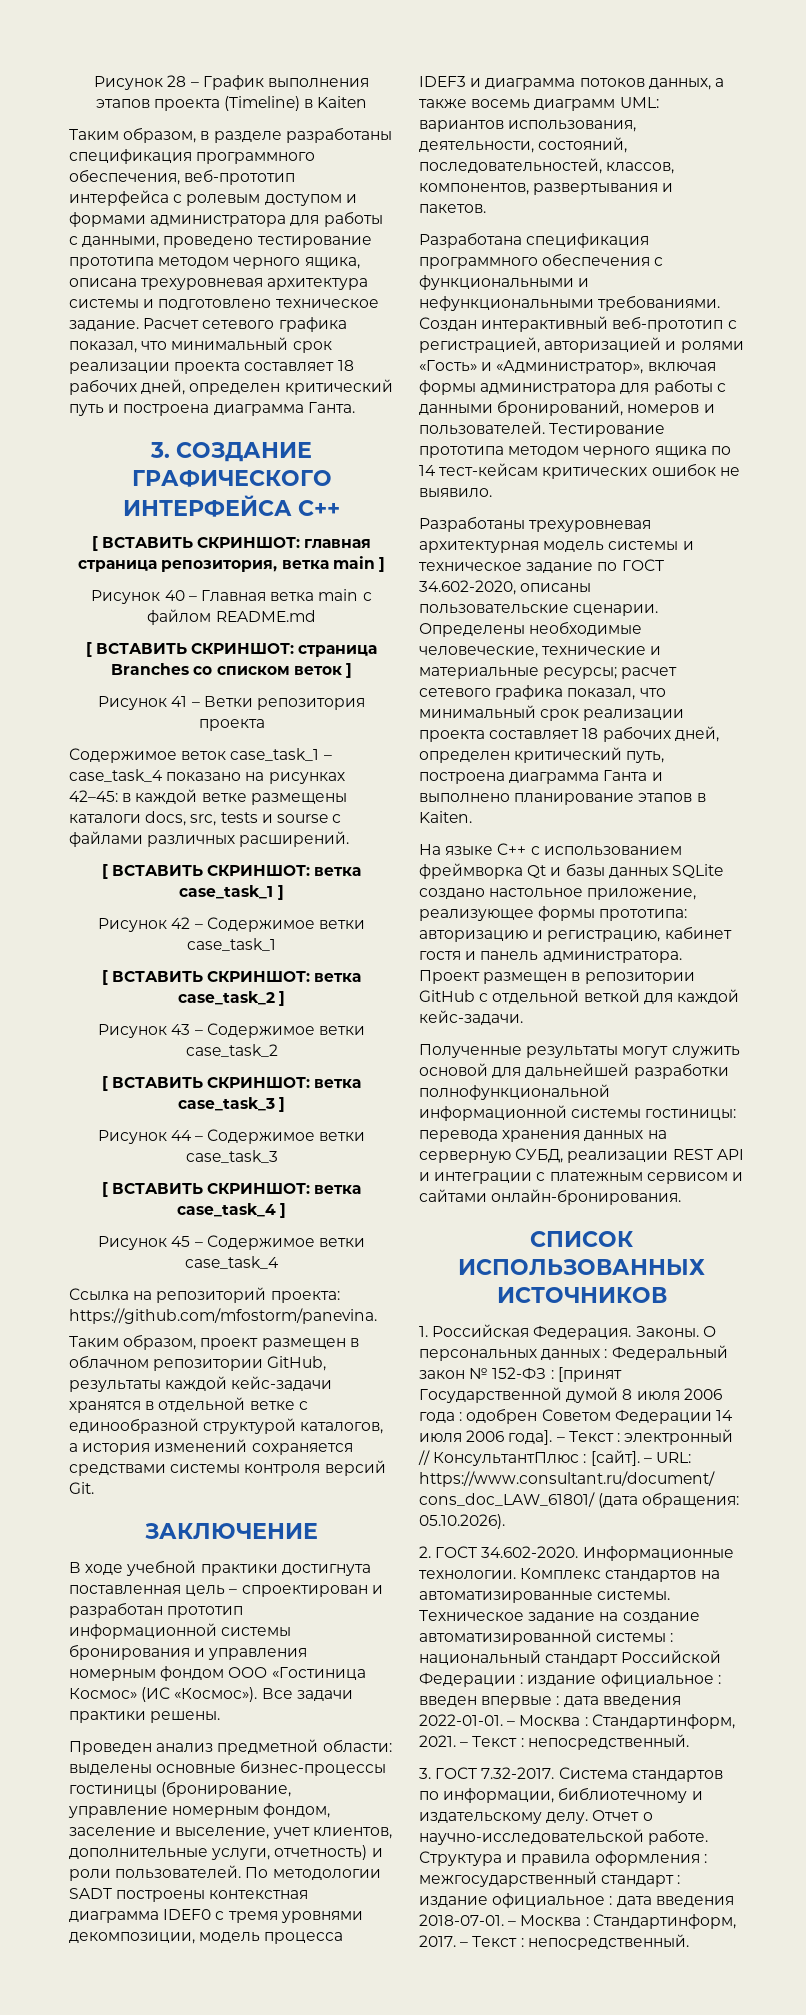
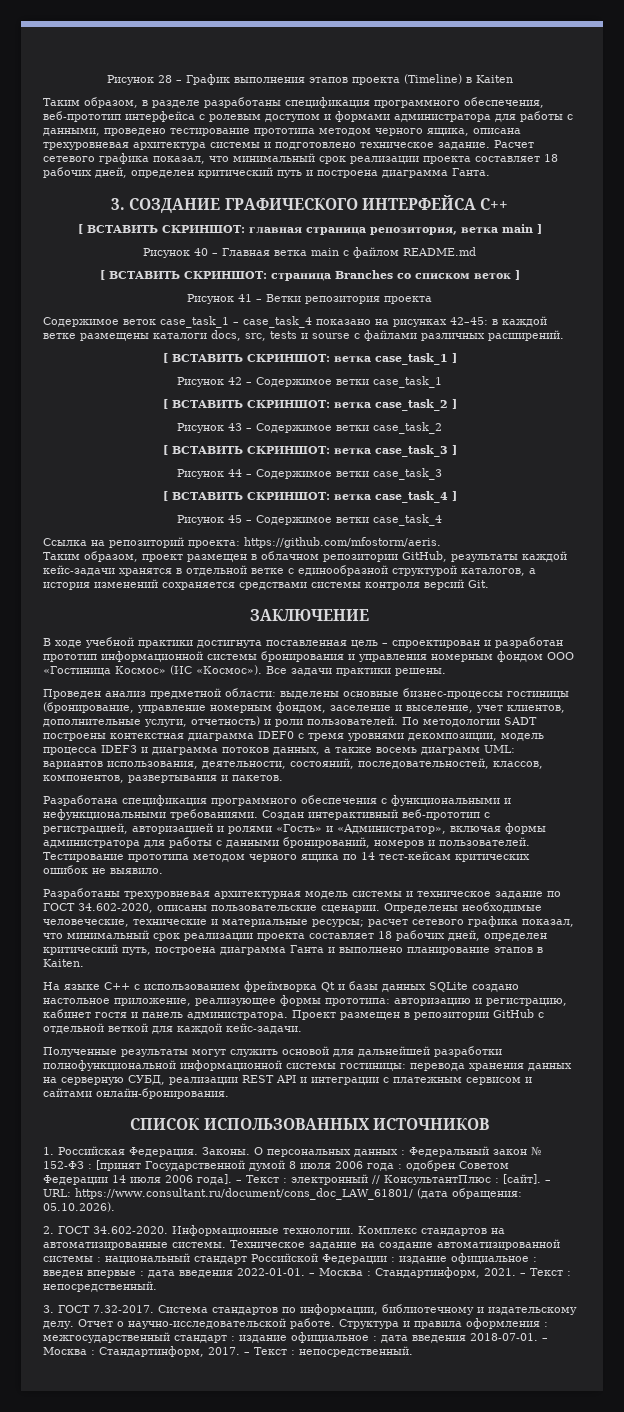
- Ссылка на репозиторий проекта: https://github.com/mfostorm/panevina.
+ Ссылка на репозиторий проекта: https://github.com/mfostorm/aeris.

